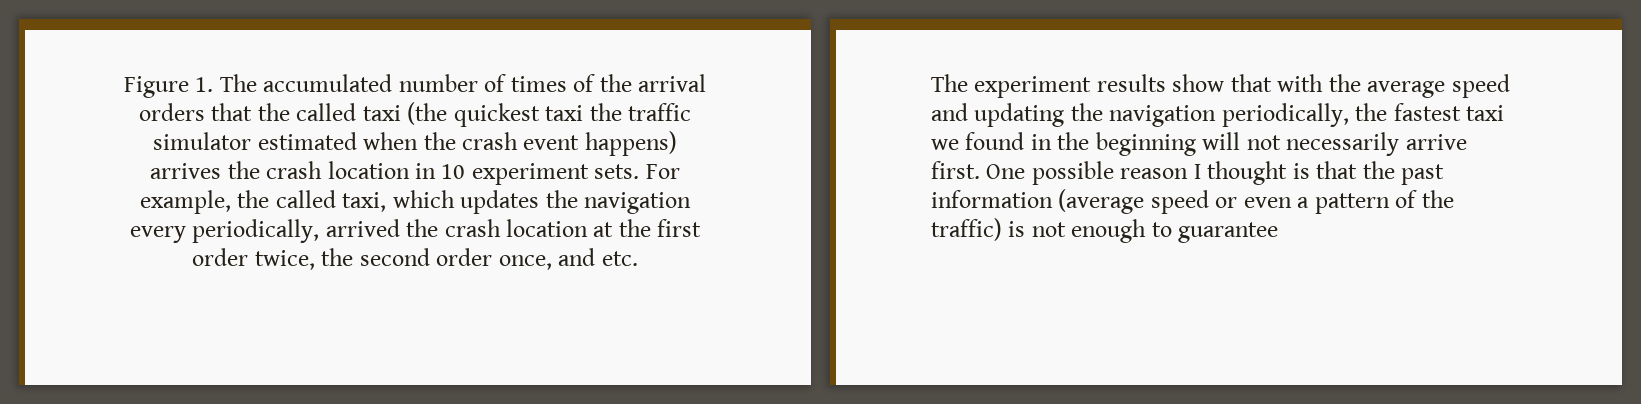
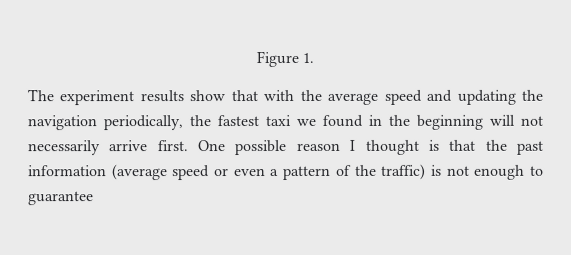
- Figure 1. The accumulated number of times of the arrival orders that the called taxi (the quickest taxi the traffic simulator estimated when the crash event happens) arrives the crash location in 10 experiment sets. For example, the called taxi, which updates the navigation every periodically, arrived the crash location at the first order twice, the second order once, and etc.
+ Figure 1.

